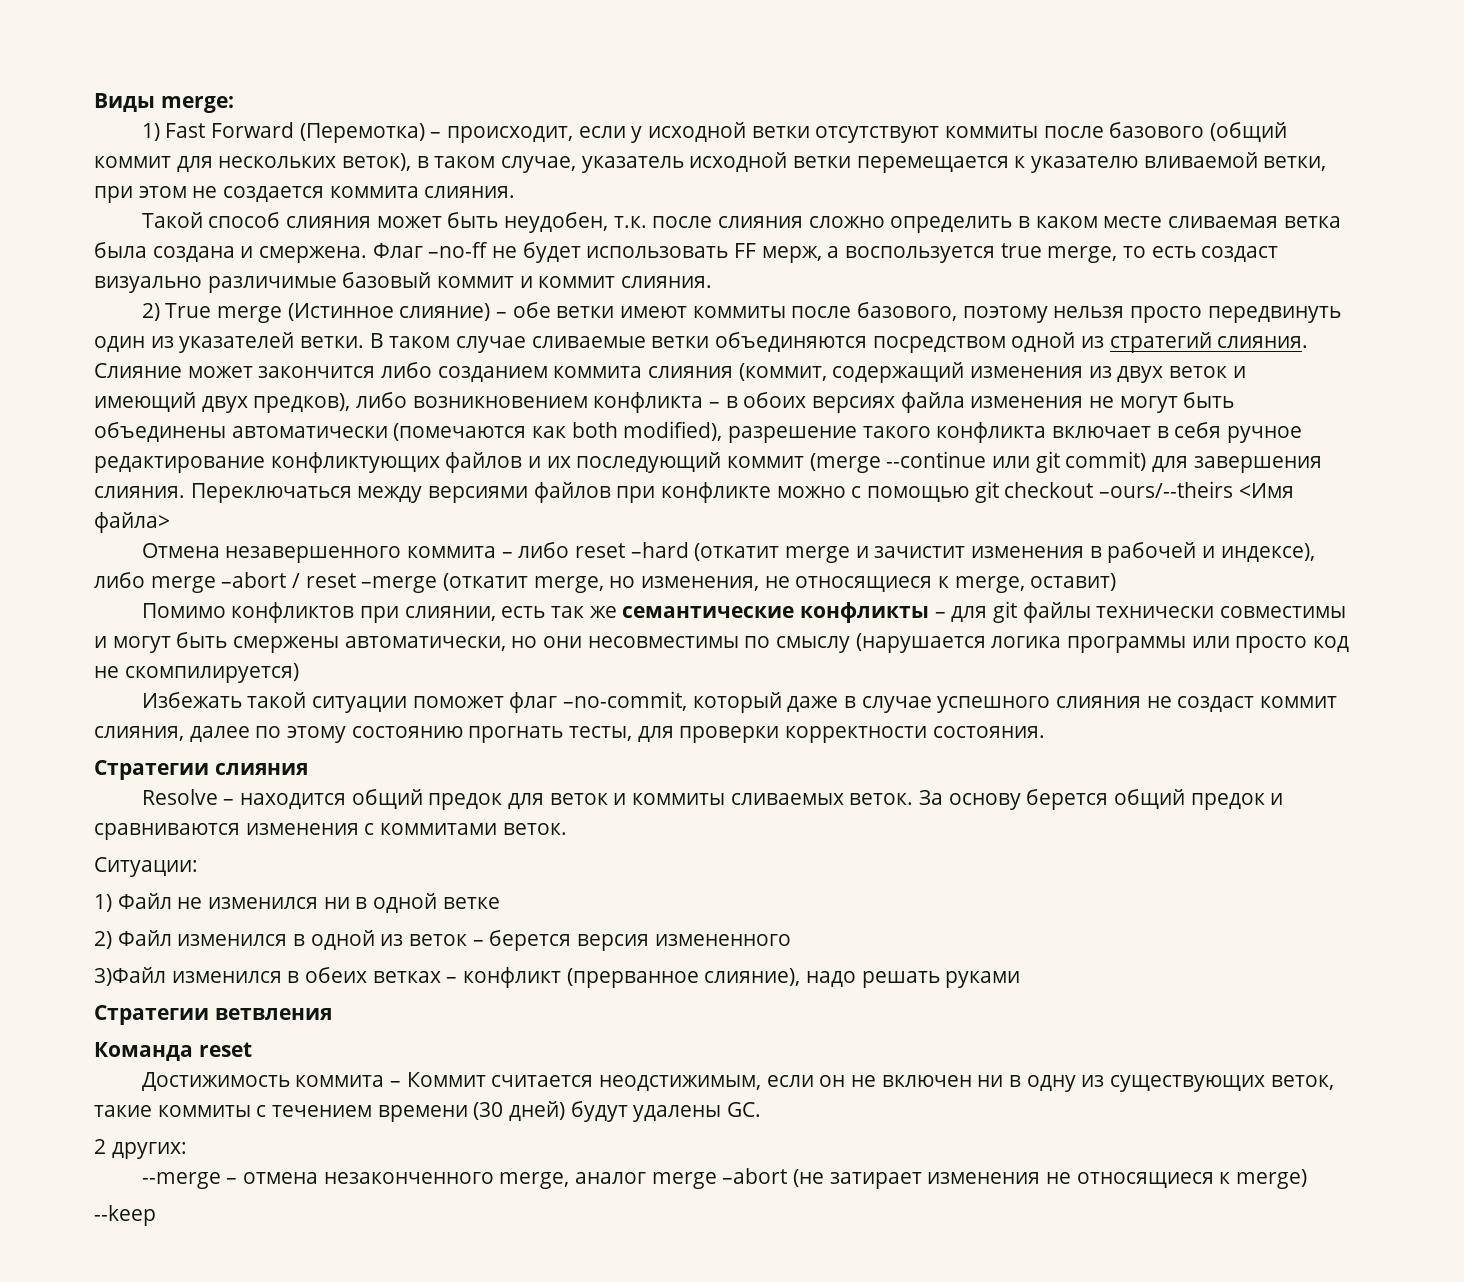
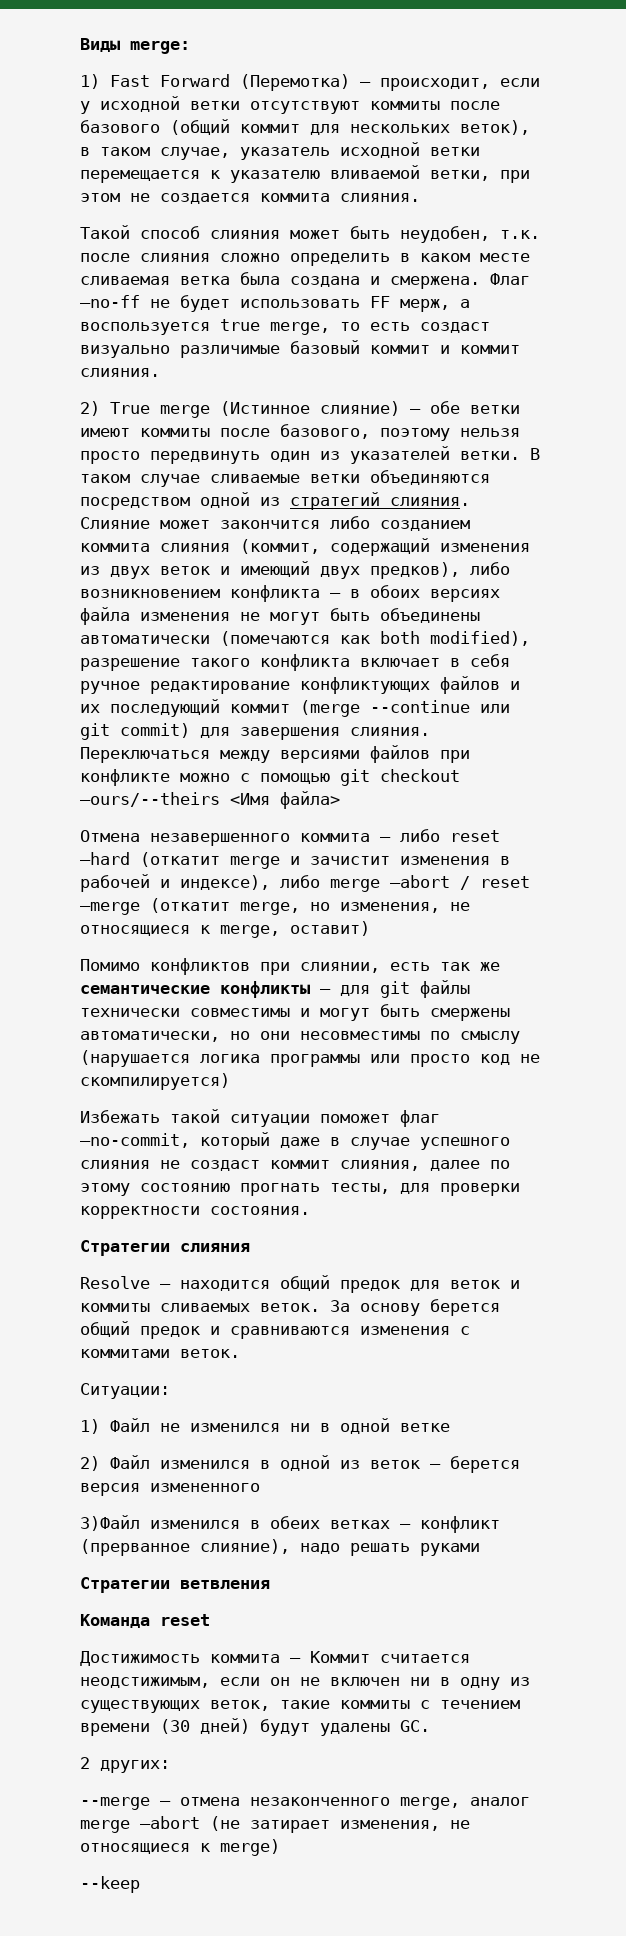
- --merge – отмена незаконченного merge, аналог merge –abort (не затирает изменения не относящиеся к merge)
+ --merge – отмена незаконченного merge, аналог merge –abort (не затирает изменения, не относящиеся к merge)

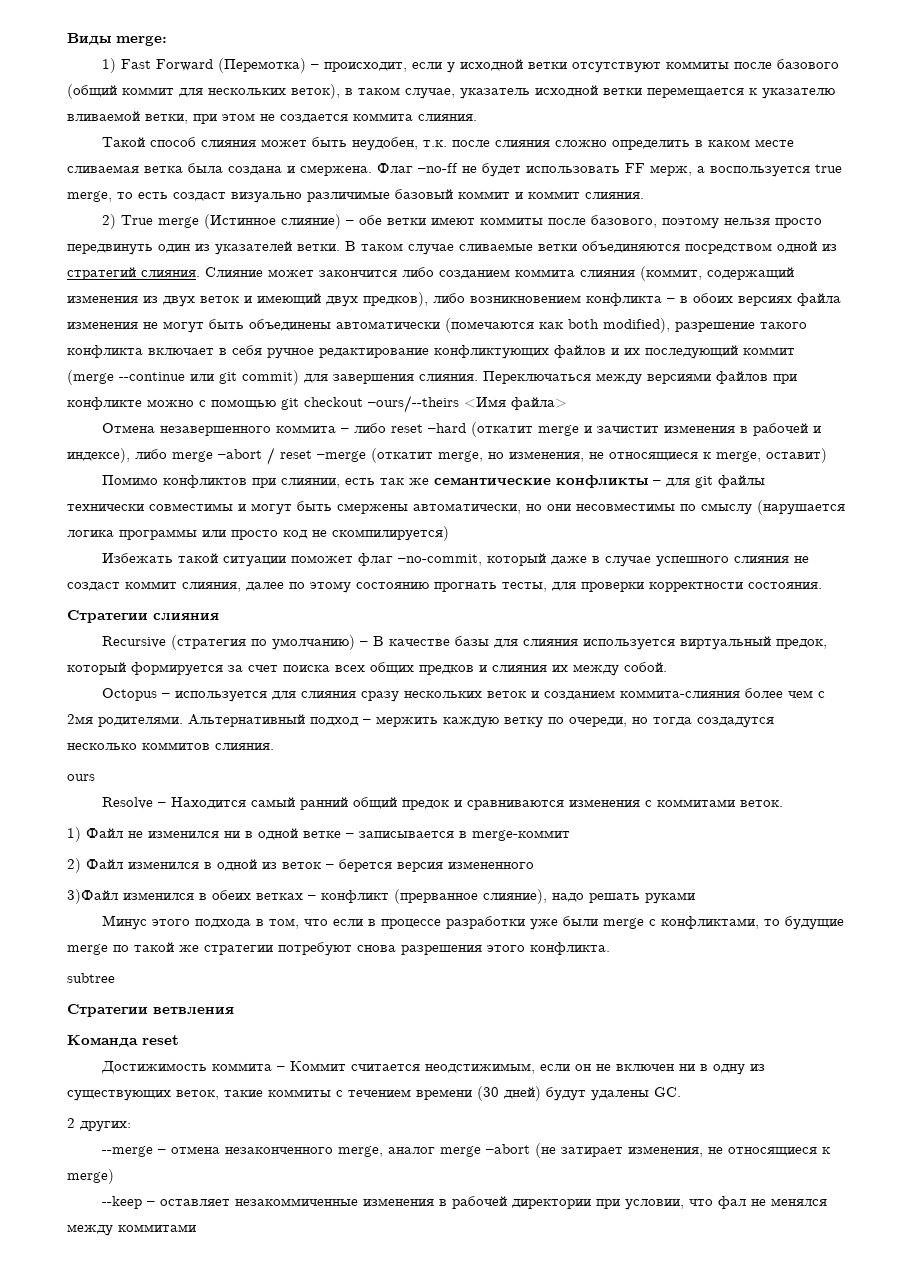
- Resolve – находится общий предок для веток и коммиты сливаемых веток. За основу берется общий предок и сравниваются изменения с коммитами веток.
+ Recursive (стратегия по умолчанию) – В качестве базы для слияния используется виртуальный предок, который формируется за счет поиска всех общих предков и слияния их между собой.
+ Octopus – используется для слияния сразу нескольких веток и созданием коммита-слияния более чем с 2мя родителями. Альтернативный подход – мержить каждую ветку по очереди, но тогда создадутся несколько коммитов слияния.
+ ours
+ Resolve – Находится самый ранний общий предок и сравниваются изменения с коммитами веток.
- Ситуации:
- 1) Файл не изменился ни в одной ветке
+ 1) Файл не изменился ни в одной ветке – записывается в merge-коммит
+ Минус этого подхода в том, что если в процессе разработки уже были merge с конфликтами, то будущие merge по такой же стратегии потребуют снова разрешения этого конфликта.
+ subtree
- --keep
+ --keep – оставляет незакоммиченные изменения в рабочей директории при условии, что фал не менялся между коммитами

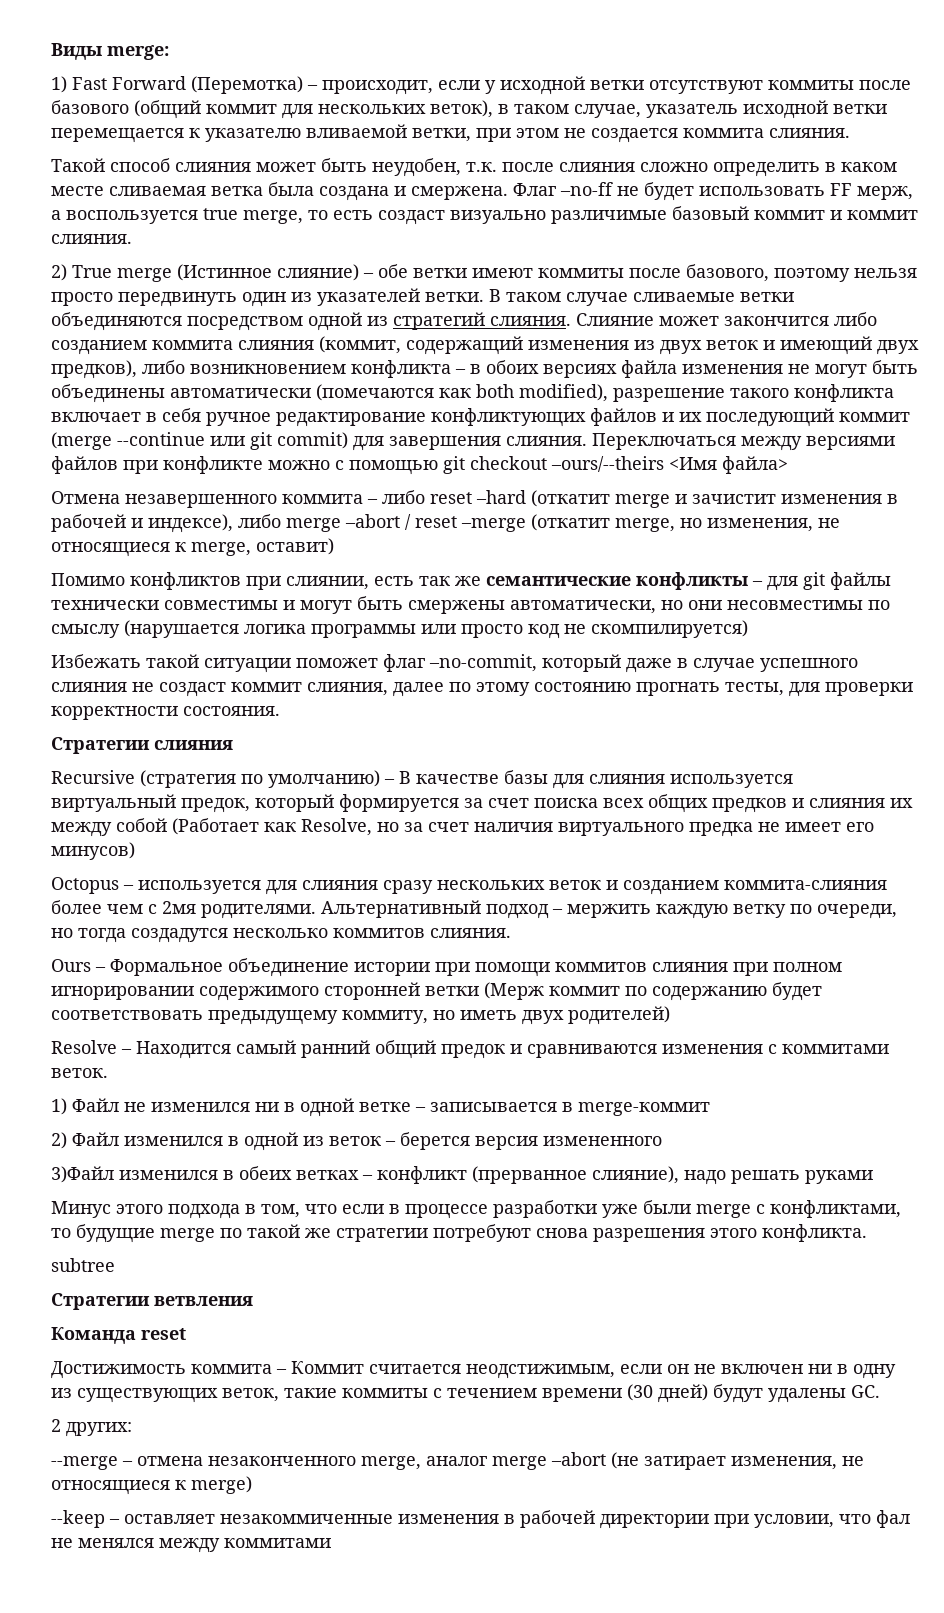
- Recursive (стратегия по умолчанию) – В качестве базы для слияния используется виртуальный предок, который формируется за счет поиска всех общих предков и слияния их между собой.
+ Recursive (стратегия по умолчанию) – В качестве базы для слияния используется виртуальный предок, который формируется за счет поиска всех общих предков и слияния их между собой (Работает как Resolve, но за счет наличия виртуального предка не имеет его минусов)
- ours
+ Ours – Формальное объединение истории при помощи коммитов слияния при полном игнорировании содержимого сторонней ветки (Мерж коммит по содержанию будет соответствовать предыдущему коммиту, но иметь двух родителей)

